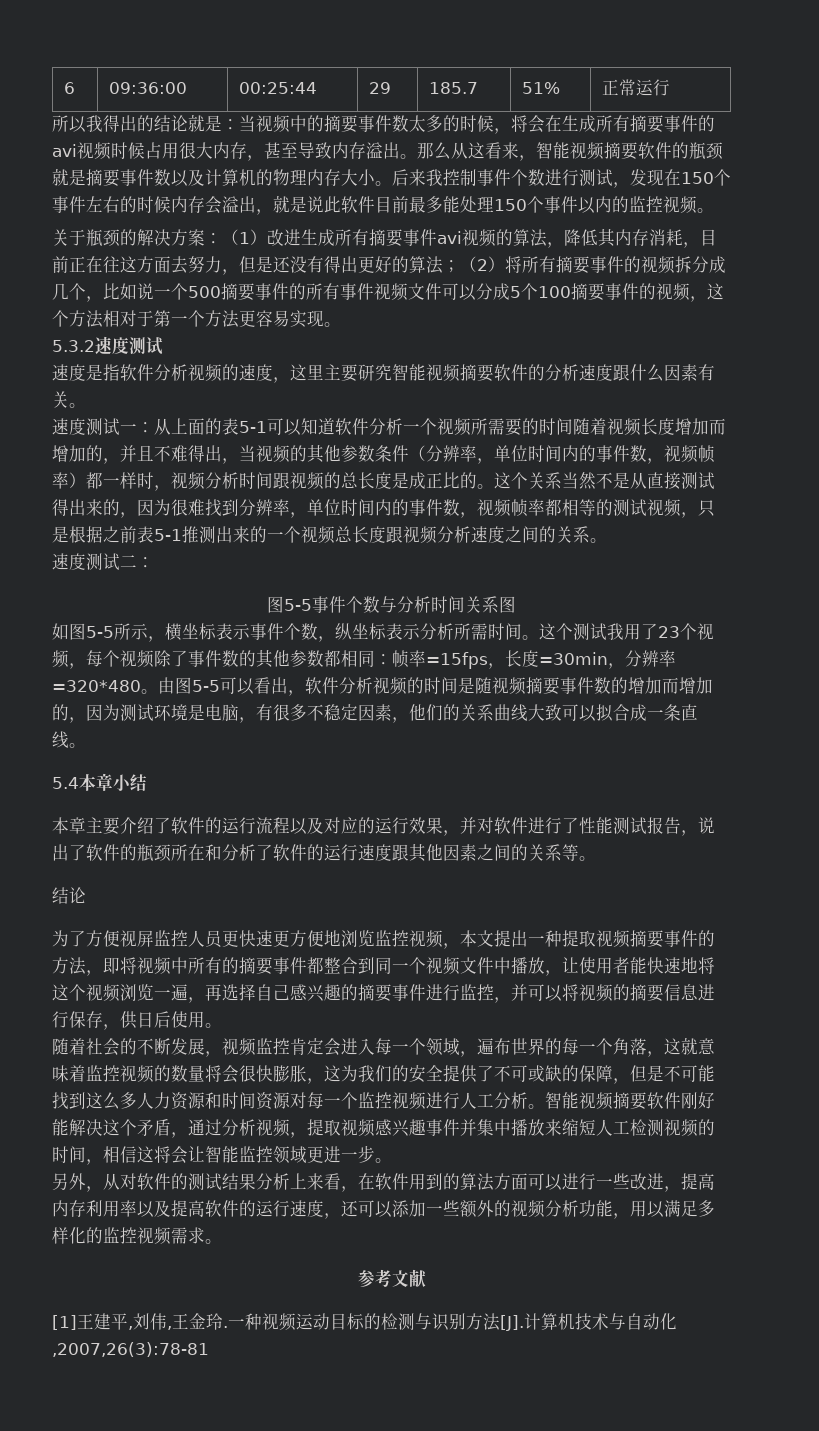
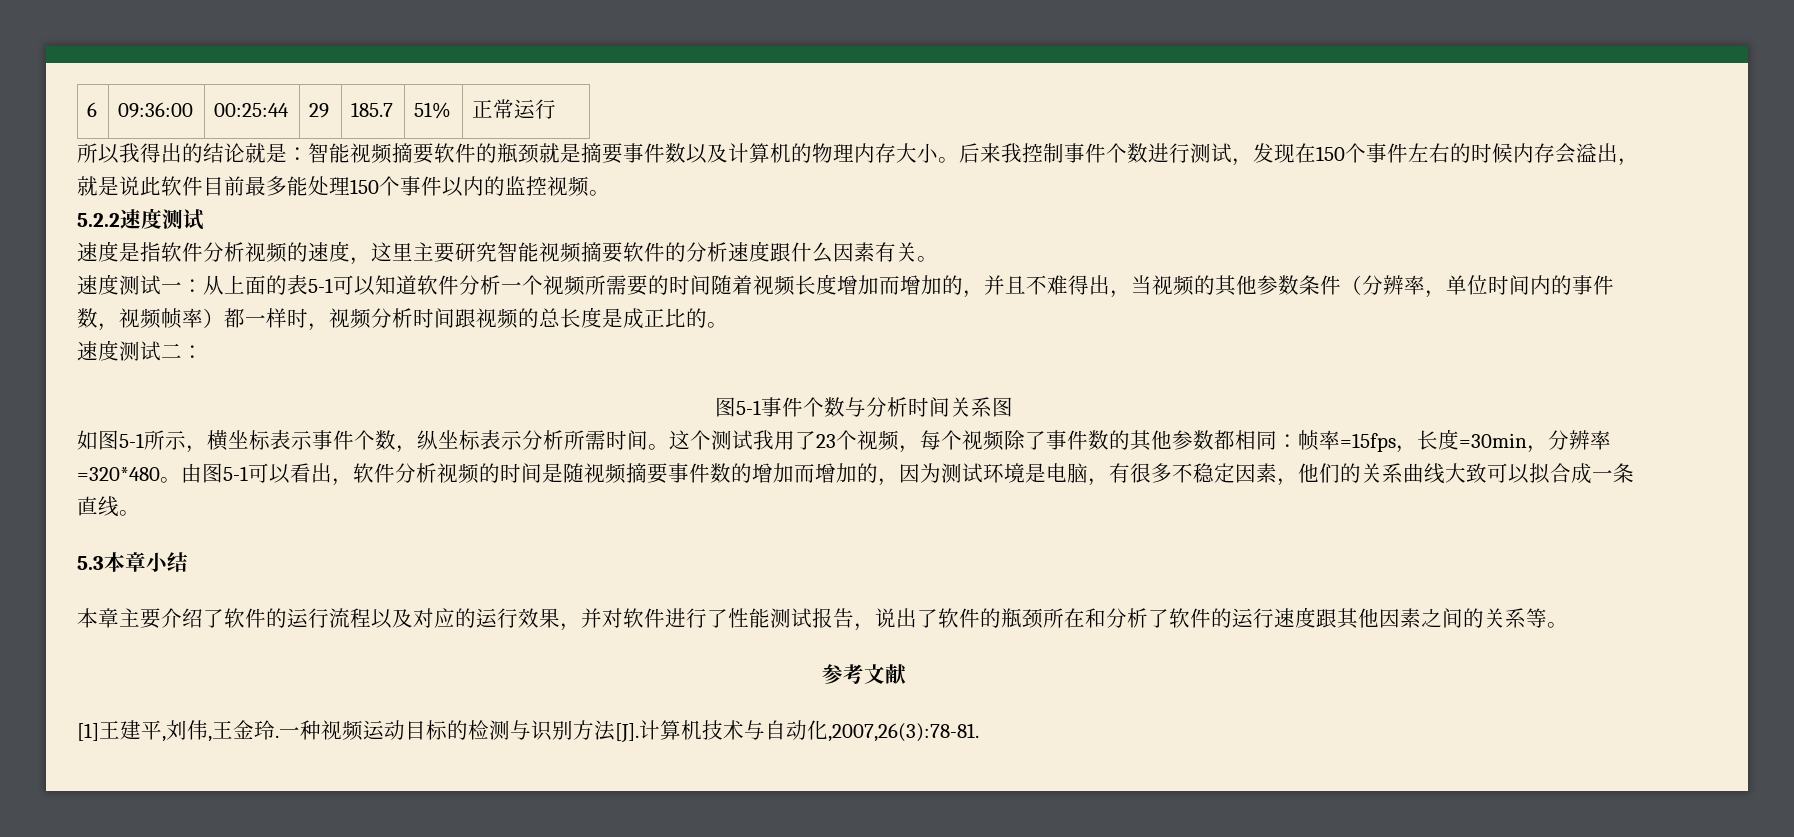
- 所以我得出的结论就是：当视频中的摘要事件数太多的时候，将会在生成所有摘要事件的avi视频时候占用很大内存，甚至导致内存溢出。那么从这看来，智能视频摘要软件的瓶颈就是摘要事件数以及计算机的物理内存大小。
+ 所以我得出的结论就是：智能视频摘要软件的瓶颈就是摘要事件数以及计算机的物理内存大小。
- 关于瓶颈的解决方案：（1）改进生成所有摘要事件avi视频的算法，降低其内存消耗，目前正在往这方面去努力，但是还没有得出更好的算法；（2）将所有摘要事件的视频拆分成几个，比如说一个500摘要事件的所有事件视频文件可以分成5个100摘要事件的视频，这个方法相对于第一个方法更容易实现。
- 5.3.2速度测试
+ 5.2.2速度测试
- 这个关系当然不是从直接测试得出来的，因为很难找到分辨率，单位时间内的事件数，视频帧率都相等的测试视频，只是根据之前表5-1推测出来的一个视频总长度跟视频分析速度之间的关系。
- 图5-5事件个数与分析时间关系图
+ 图5-1事件个数与分析时间关系图
- 如图5-5所示，横坐标表示事件个数，纵坐标表示分析所需时间。
+ 如图5-1所示，横坐标表示事件个数，纵坐标表示分析所需时间。
- 由图5-5可以看出，软件分析视频的时间是随视频摘要事件数的增加而增加的，因为测试环境是电脑，有很多不稳定因素，他们的关系曲线大致可以拟合成一条直线。
+ 由图5-1可以看出，软件分析视频的时间是随视频摘要事件数的增加而增加的，因为测试环境是电脑，有很多不稳定因素，他们的关系曲线大致可以拟合成一条直线。
- 5.4本章小结
+ 5.3本章小结
  本章主要介绍了软件的运行流程以及对应的运行效果，并对软件进行了性能测试报告，说出了软件的瓶颈所在和分析了软件的运行速度跟其他因素之间的关系等。
- 结论
- 为了方便视屏监控人员更快速更方便地浏览监控视频，本文提出一种提取视频摘要事件的方法，即将视频中所有的摘要事件都整合到同一个视频文件中播放，让使用者能快速地将这个视频浏览一遍，再选择自己感兴趣的摘要事件进行监控，并可以将视频的摘要信息进行保存，供日后使用。
- 随着社会的不断发展，视频监控肯定会进入每一个领域，遍布世界的每一个角落，这就意味着监控视频的数量将会很快膨胀，这为我们的安全提供了不可或缺的保障，但是不可能找到这么多人力资源和时间资源对每一个监控视频进行人工分析。智能视频摘要软件刚好能解决这个矛盾，通过分析视频，提取视频感兴趣事件并集中播放来缩短人工检测视频的时间，相信这将会让智能监控领域更进一步。
- 另外，从对软件的测试结果分析上来看，在软件用到的算法方面可以进行一些改进，提高内存利用率以及提高软件的运行速度，还可以添加一些额外的视频分析功能，用以满足多样化的监控视频需求。
- 一种视频运动目标的检测与识别方法[J].计算机技术与自动化,2007,26(3):78-81
+ 一种视频运动目标的检测与识别方法[J].计算机技术与自动化,2007,26(3):78-81.

